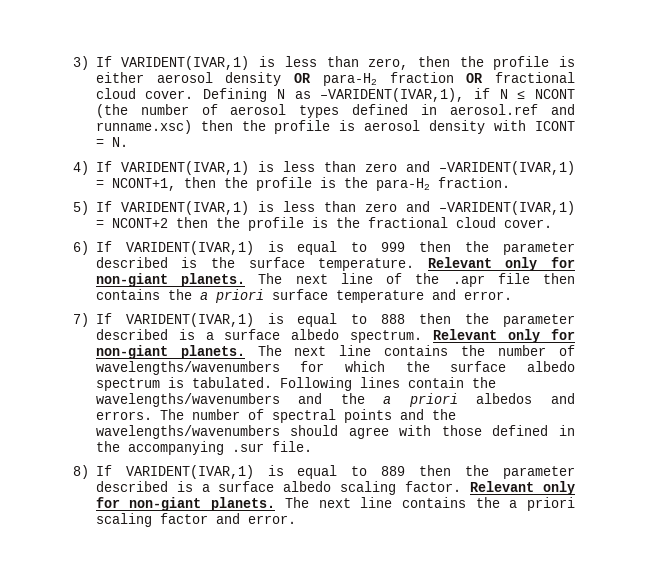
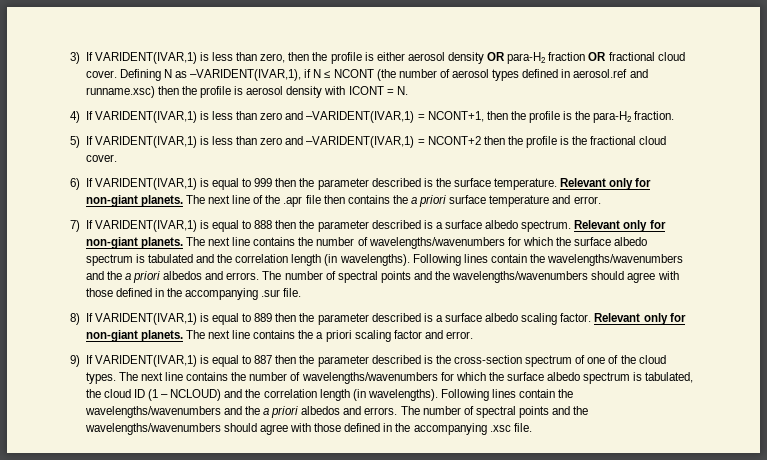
- The next line contains the number of wavelengths/wavenumbers for which the surface albedo spectrum is tabulated.
+ The next line contains the number of wavelengths/wavenumbers for which the surface albedo spectrum is tabulated and the correlation length (in wavelengths).
+ 9) If VARIDENT(IVAR,1) is equal to 887 then the parameter described is the cross-section spectrum of one of the cloud types. The next line contains the number of wavelengths/wavenumbers for which the surface albedo spectrum is tabulated, the cloud ID (1 – NCLOUD) and the correlation length (in wavelengths). Following lines contain the wavelengths/wavenumbers and the a priori albedos and errors. The number of spectral points and the wavelengths/wavenumbers should agree with those defined in the accompanying .xsc file.

